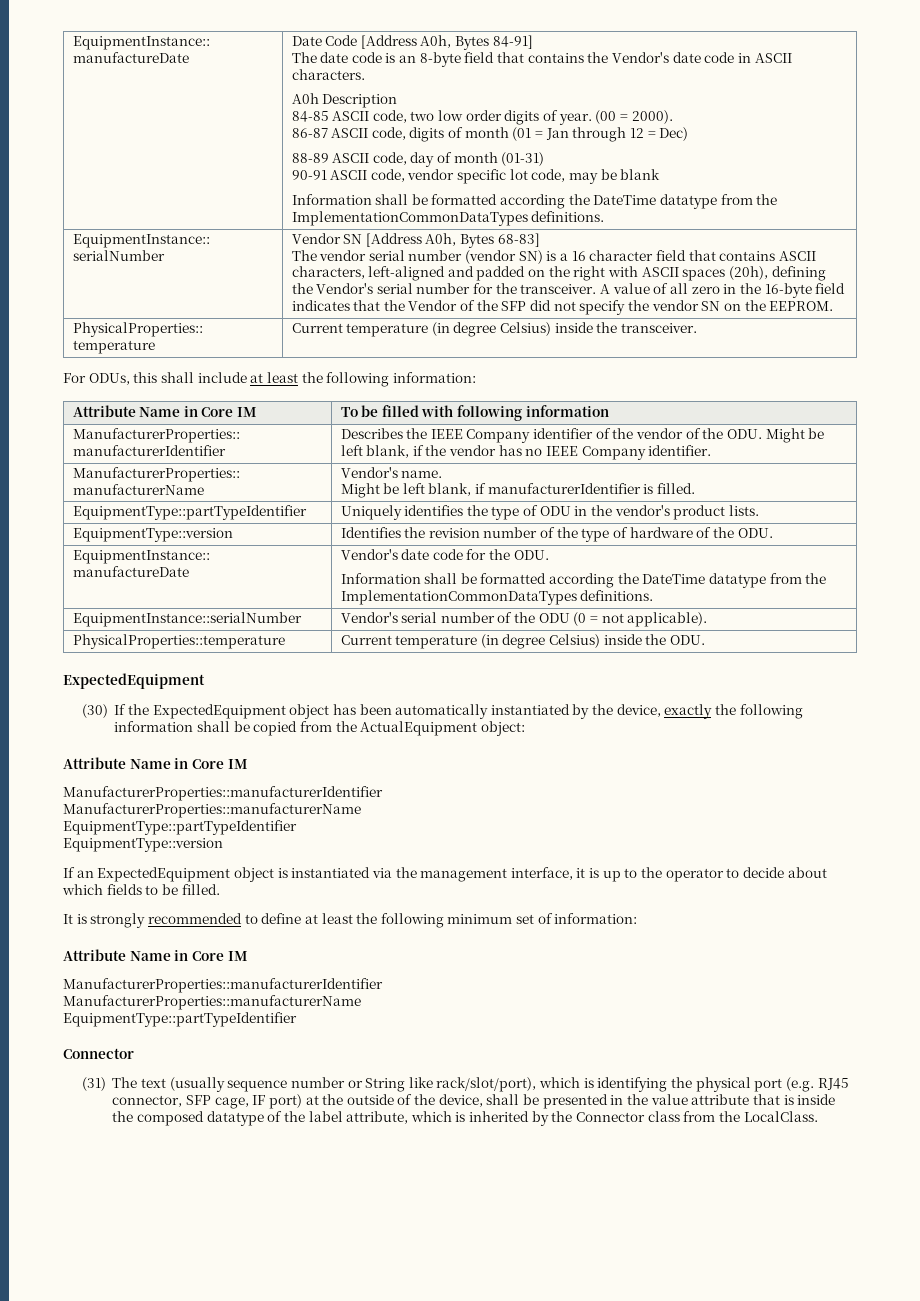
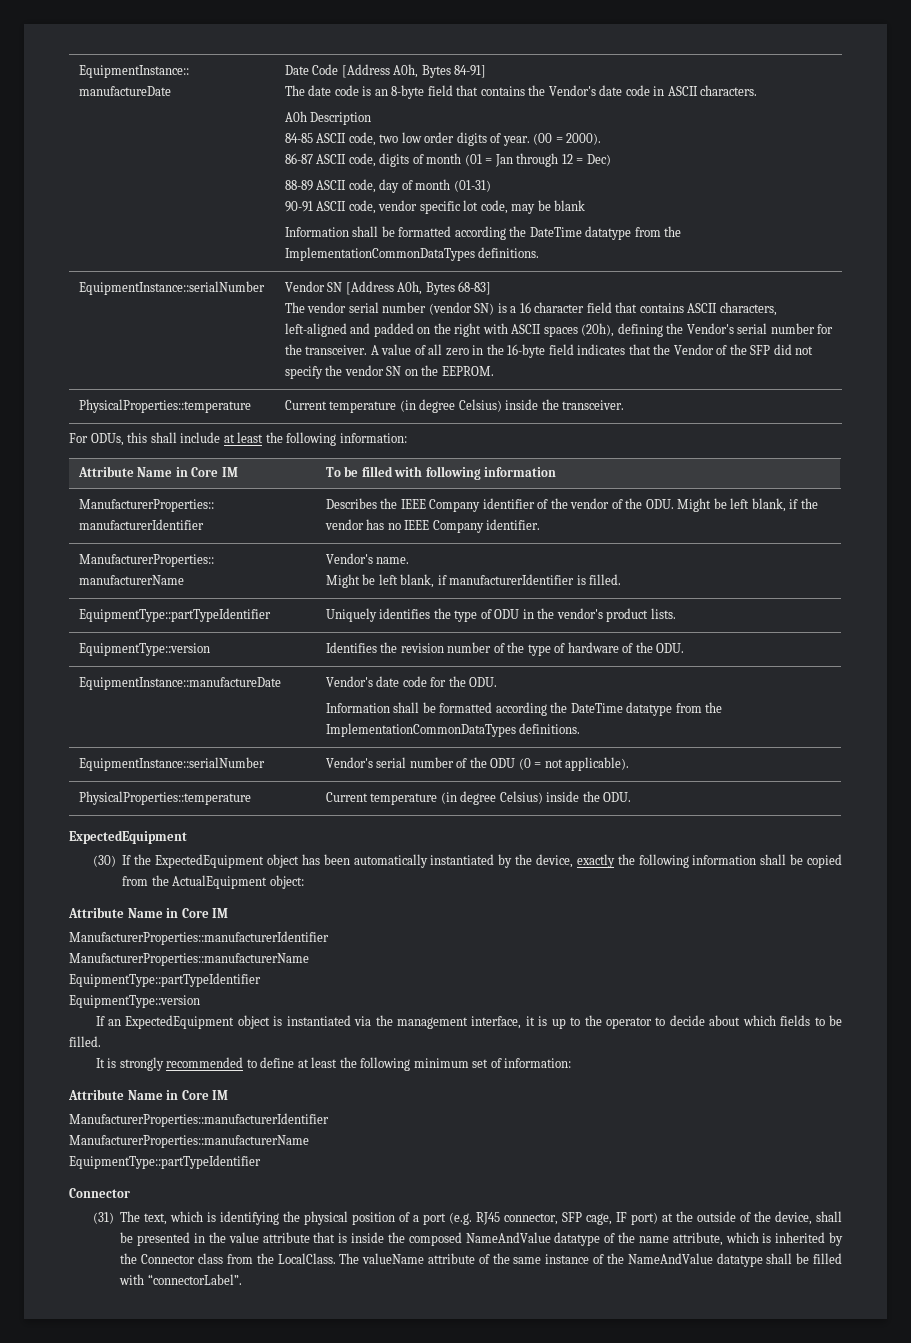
- (31) The text (usually sequence number or String like rack/slot/port), which is identifying the physical port (e.g. RJ45 connector, SFP cage, IF port) at the outside of the device, shall be presented in the value attribute that is inside the composed datatype of the label attribute, which is inherited by the Connector class from the LocalClass.
+ (31) The text, which is identifying the physical position of a port (e.g. RJ45 connector, SFP cage, IF port) at the outside of the device, shall be presented in the value attribute that is inside the composed NameAndValue datatype of the name attribute, which is inherited by the Connector class from the LocalClass.
+ The valueName attribute of the same instance of the NameAndValue datatype shall be filled with “connectorLabel”.

